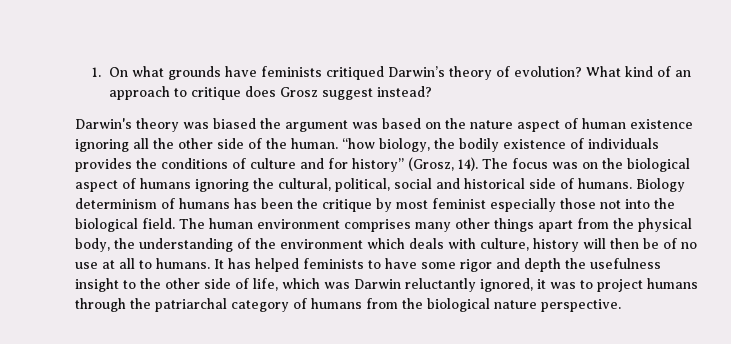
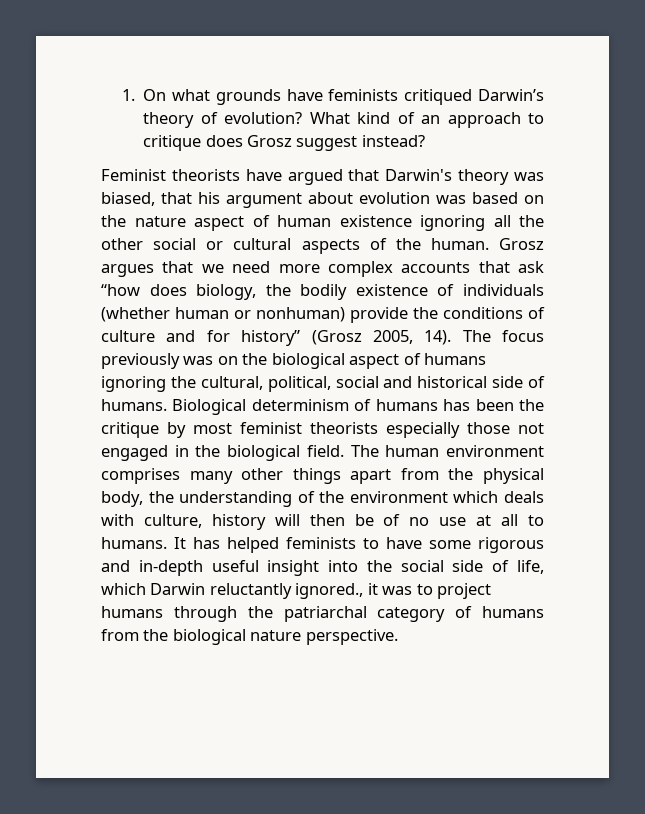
- Darwin's theory was biased the argument was based on the nature aspect of human existence ignoring all the other side of the human. “how biology, the bodily existence of individuals provides the conditions of culture and for history” (Grosz, 14).
+ Feminist theorists have argued that Darwin's theory was biased, that his argument about evolution was based on the nature aspect of human existence ignoring all the other social or cultural aspects of the human. Grosz argues that we need more complex accounts that ask “how does biology, the bodily existence of individuals (whether human or nonhuman) provide the conditions of culture and for history” (Grosz 2005, 14).
- The focus was on the biological aspect of humans ignoring the cultural, political, social and historical side of humans.
+ The focus previously was on the biological aspect of humans ignoring the cultural, political, social and historical side of humans.
- Biology determinism of humans has been the critique by most feminist especially those not into the biological field.
+ Biological determinism of humans has been the critique by most feminist theorists especially those not engaged in the biological field.
- It has helped feminists to have some rigor and depth the usefulness insight to the other side of life, which was Darwin reluctantly ignored, it was to project humans through the patriarchal category of humans from the biological nature perspective.
+ It has helped feminists to have some rigorous and in-depth useful insight into the social side of life, which Darwin reluctantly ignored., it was to project humans through the patriarchal category of humans from the biological nature perspective.

